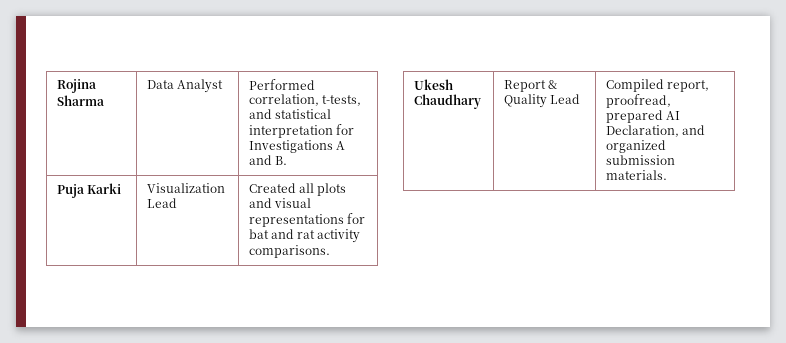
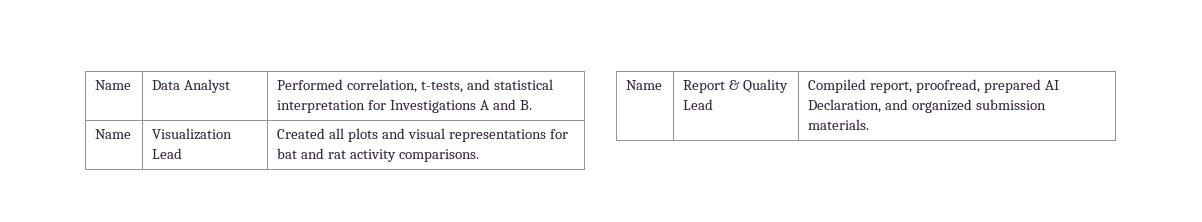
- Rojina Sharma | Data Analyst | Performed correlation, t-tests, and statistical interpretation for Investigations A and B.
+ Name | Data Analyst | Performed correlation, t-tests, and statistical interpretation for Investigations A and B.
- Puja Karki | Visualization Lead | Created all plots and visual representations for bat and rat activity comparisons.
+ Name | Visualization Lead | Created all plots and visual representations for bat and rat activity comparisons.
- Ukesh Chaudhary | Report & Quality Lead | Compiled report, proofread, prepared AI Declaration, and organized submission materials.
+ Name | Report & Quality Lead | Compiled report, proofread, prepared AI Declaration, and organized submission materials.

